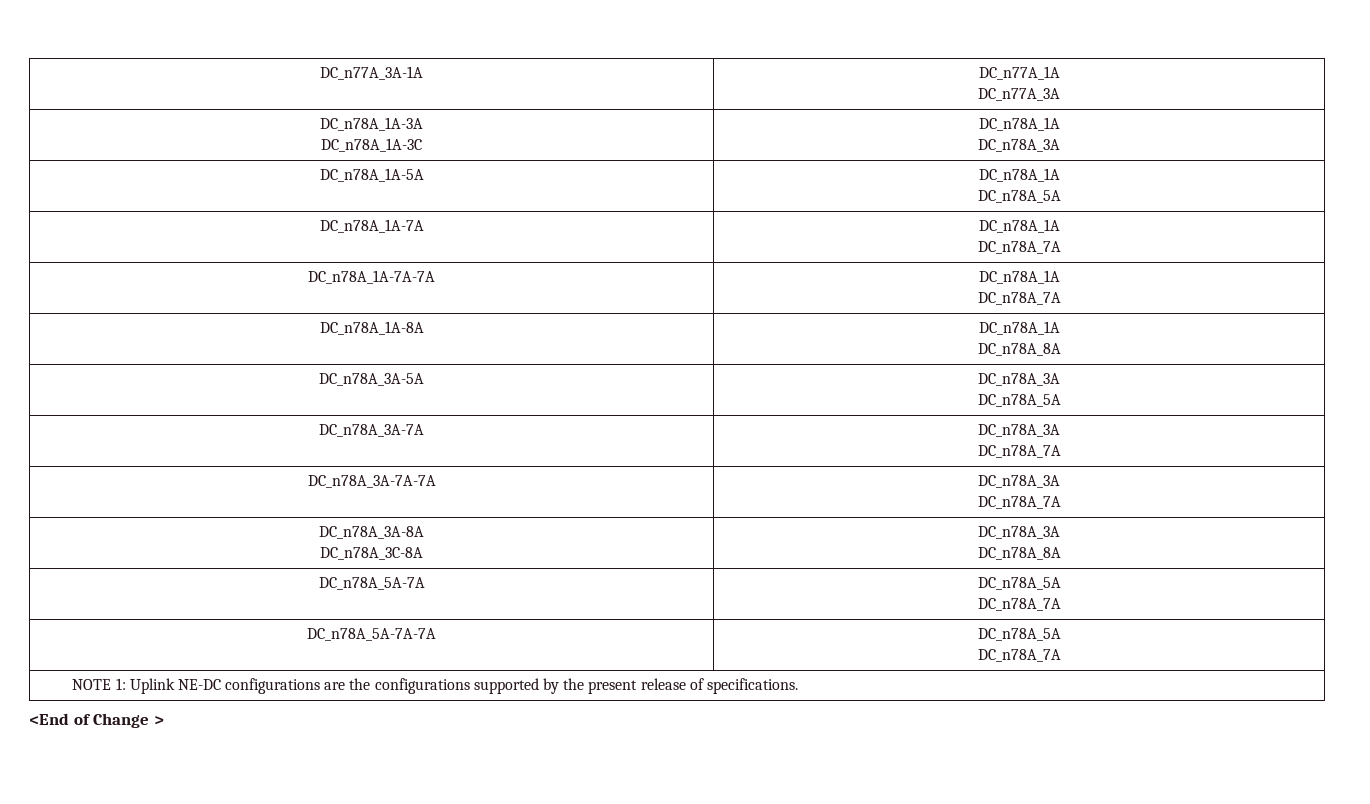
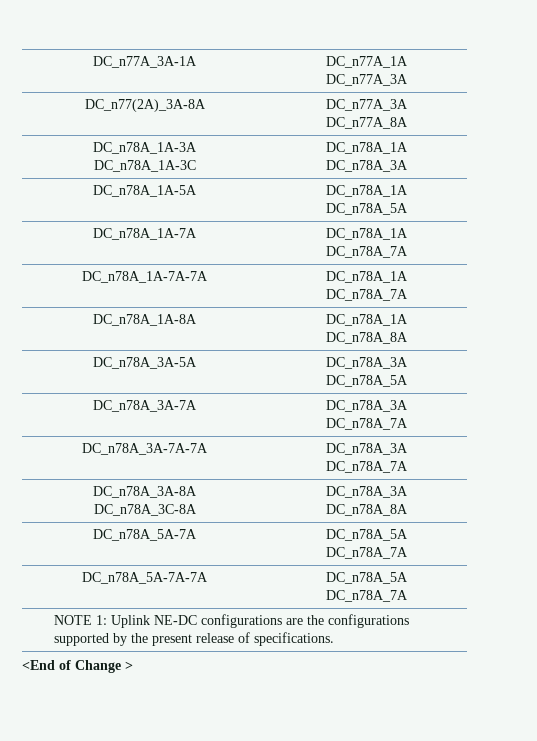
+ DC_n77(2A)_3A-8A | DC_n77A_3A
+ DC_n77A_8A

